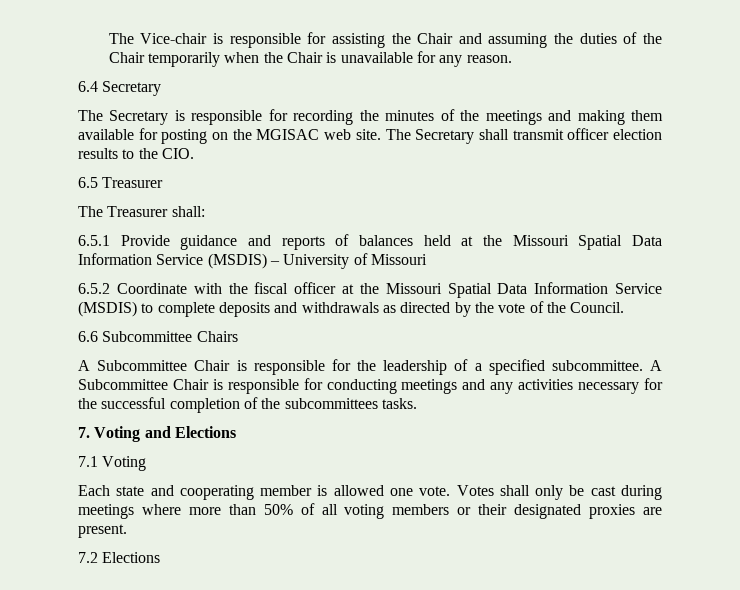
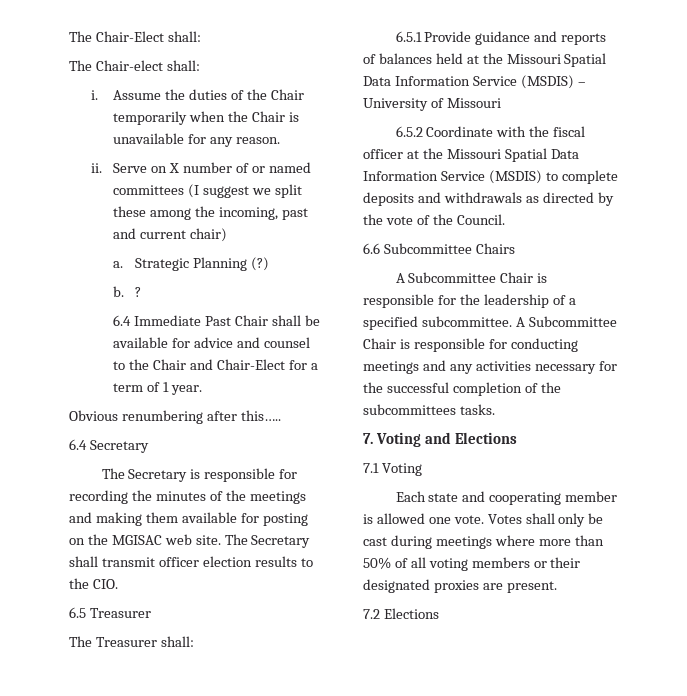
- The Vice-chair is responsible for assisting the Chair and assuming the duties of the Chair temporarily when the Chair is unavailable for any reason.
+ The Chair-Elect shall:
+ The Chair-elect shall:
+ i. Assume the duties of the Chair temporarily when the Chair is unavailable for any reason.
+ ii. Serve on X number of or named committees (I suggest we split these among the incoming, past and current chair)
+ a. Strategic Planning (?)
+ b. ?
+ 6.4 Immediate Past Chair shall be available for advice and counsel to the Chair and Chair-Elect for a term of 1 year.
+ Obvious renumbering after this…..

